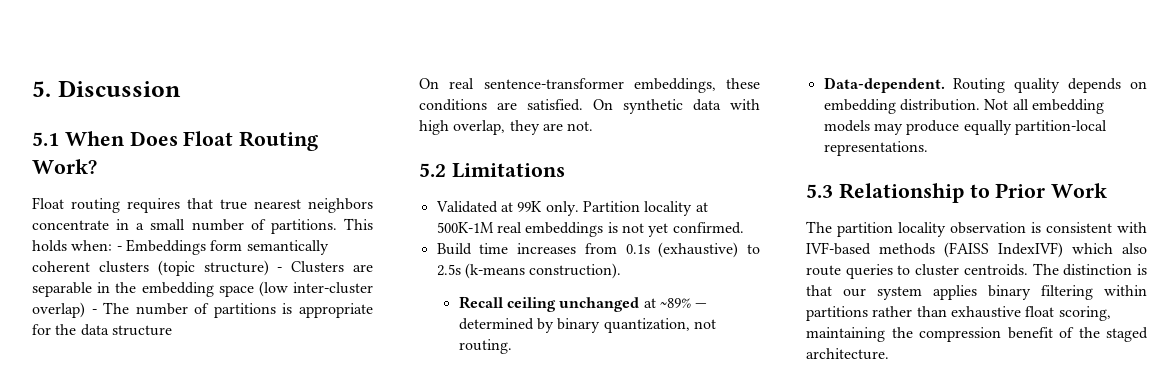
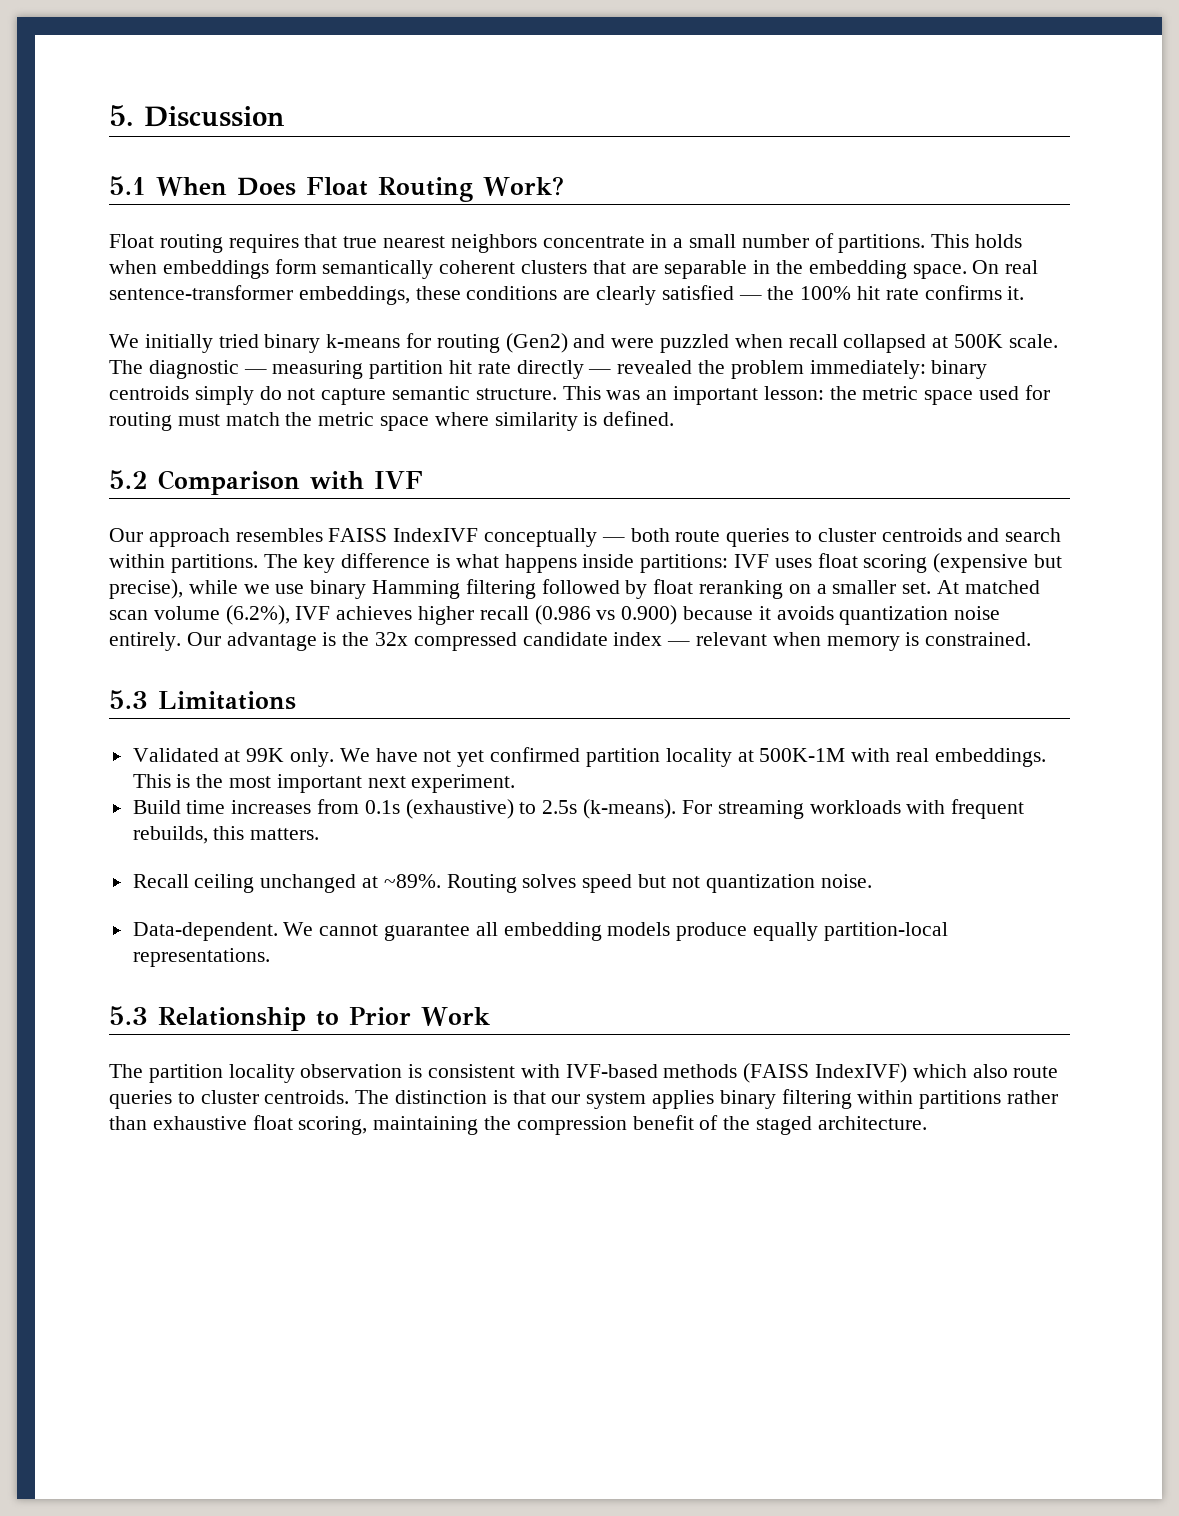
- This holds when: - Embeddings form semantically coherent clusters (topic structure) - Clusters are separable in the embedding space (low inter-cluster overlap) - The number of partitions is appropriate for the data structure
- On real sentence-transformer embeddings, these conditions are satisfied. On synthetic data with high overlap, they are not.
- 5.2 Limitations
+ This holds when embeddings form semantically coherent clusters that are separable in the embedding space. On real sentence-transformer embeddings, these conditions are clearly satisfied — the 100% hit rate confirms it.
+ We initially tried binary k-means for routing (Gen2) and were puzzled when recall collapsed at 500K scale. The diagnostic — measuring partition hit rate directly — revealed the problem immediately: binary centroids simply do not capture semantic structure. This was an important lesson: the metric space used for routing must match the metric space where similarity is defined.
+ 5.2 Comparison with IVF
+ Our approach resembles FAISS IndexIVF conceptually — both route queries to cluster centroids and search within partitions. The key difference is what happens inside partitions: IVF uses float scoring (expensive but precise), while we use binary Hamming filtering followed by float reranking on a smaller set. At matched scan volume (6.2%), IVF achieves higher recall (0.986 vs 0.900) because it avoids quantization noise entirely. Our advantage is the 32x compressed candidate index — relevant when memory is constrained.
+ 5.3 Limitations
- Partition locality at 500K-1M real embeddings is not yet confirmed.
+ We have not yet confirmed partition locality at 500K-1M with real embeddings. This is the most important next experiment.
- Build time increases from 0.1s (exhaustive) to 2.5s (k-means construction).
- Recall ceiling unchanged at ~89% — determined by binary quantization, not routing.
- Data-dependent. Routing quality depends on embedding distribution. Not all embedding models may produce equally partition-local representations.
+ Build time increases from 0.1s (exhaustive) to 2.5s (k-means). For streaming workloads with frequent rebuilds, this matters.
+ Recall ceiling unchanged at ~89%. Routing solves speed but not quantization noise.
+ Data-dependent. We cannot guarantee all embedding models produce equally partition-local representations.

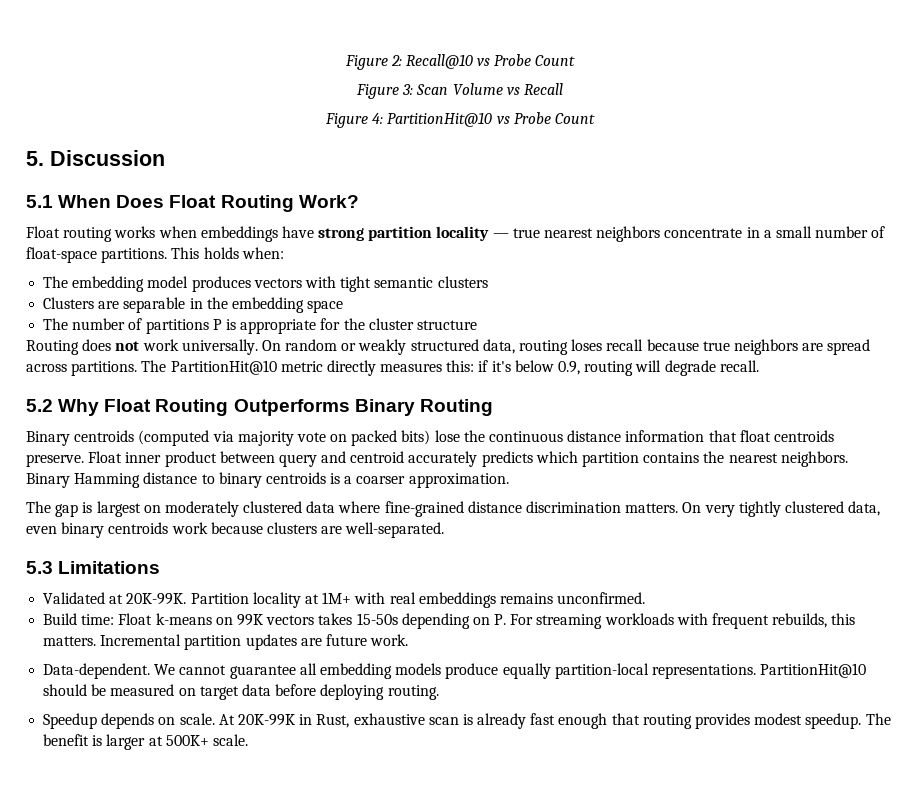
+ Figure 2: Recall@10 vs Probe Count
+ Figure 3: Scan Volume vs Recall
+ Figure 4: PartitionHit@10 vs Probe Count
- Float routing requires that true nearest neighbors concentrate in a small number of partitions.
+ Float routing works when embeddings have strong partition locality — true nearest neighbors concentrate in a small number of float-space partitions.
- This holds when embeddings form semantically coherent clusters that are separable in the embedding space. On real sentence-transformer embeddings, these conditions are clearly satisfied — the 100% hit rate confirms it.
- We initially tried binary k-means for routing (Gen2) and were puzzled when recall collapsed at 500K scale. The diagnostic — measuring partition hit rate directly — revealed the problem immediately: binary centroids simply do not capture semantic structure. This was an important lesson: the metric space used for routing must match the metric space where similarity is defined.
- 5.2 Comparison with IVF
- Our approach resembles FAISS IndexIVF conceptually — both route queries to cluster centroids and search within partitions. The key difference is what happens inside partitions: IVF uses float scoring (expensive but precise), while we use binary Hamming filtering followed by float reranking on a smaller set. At matched scan volume (6.2%), IVF achieves higher recall (0.986 vs 0.900) because it avoids quantization noise entirely. Our advantage is the 32x compressed candidate index — relevant when memory is constrained.
+ This holds when:
+ The embedding model produces vectors with tight semantic clusters
+ Clusters are separable in the embedding space
+ The number of partitions P is appropriate for the cluster structure
+ Routing does not work universally. On random or weakly structured data, routing loses recall because true neighbors are spread across partitions. The PartitionHit@10 metric directly measures this: if it's below 0.9, routing will degrade recall.
+ 5.2 Why Float Routing Outperforms Binary Routing
+ Binary centroids (computed via majority vote on packed bits) lose the continuous distance information that float centroids preserve. Float inner product between query and centroid accurately predicts which partition contains the nearest neighbors. Binary Hamming distance to binary centroids is a coarser approximation.
+ The gap is largest on moderately clustered data where fine-grained distance discrimination matters. On very tightly clustered data, even binary centroids work because clusters are well-separated.
  5.3 Limitations
- Validated at 99K only. We have not yet confirmed partition locality at 500K-1M with real embeddings. This is the most important next experiment.
- Build time increases from 0.1s (exhaustive) to 2.5s (k-means). For streaming workloads with frequent rebuilds, this matters.
- Recall ceiling unchanged at ~89%. Routing solves speed but not quantization noise.
+ Validated at 20K-99K. Partition locality at 1M+ with real embeddings remains unconfirmed.
+ Build time: Float k-means on 99K vectors takes 15-50s depending on P. For streaming workloads with frequent rebuilds, this matters. Incremental partition updates are future work.
- We cannot guarantee all embedding models produce equally partition-local representations.
- 5.3 Relationship to Prior Work
- The partition locality observation is consistent with IVF-based methods (FAISS IndexIVF) which also route queries to cluster centroids. The distinction is that our system applies binary filtering within partitions rather than exhaustive float scoring, maintaining the compression benefit of the staged architecture.
+ We cannot guarantee all embedding models produce equally partition-local representations. PartitionHit@10 should be measured on target data before deploying routing.
+ Speedup depends on scale. At 20K-99K in Rust, exhaustive scan is already fast enough that routing provides modest speedup. The benefit is larger at 500K+ scale.

